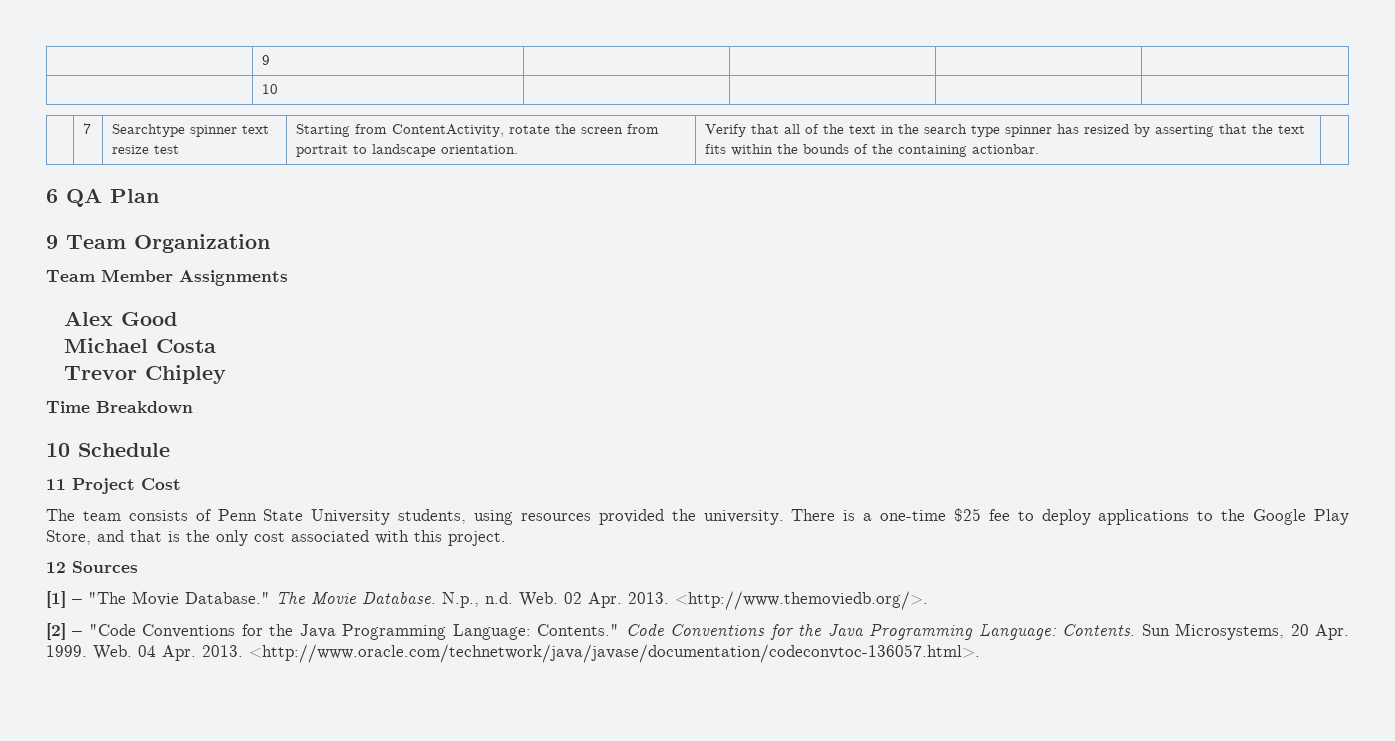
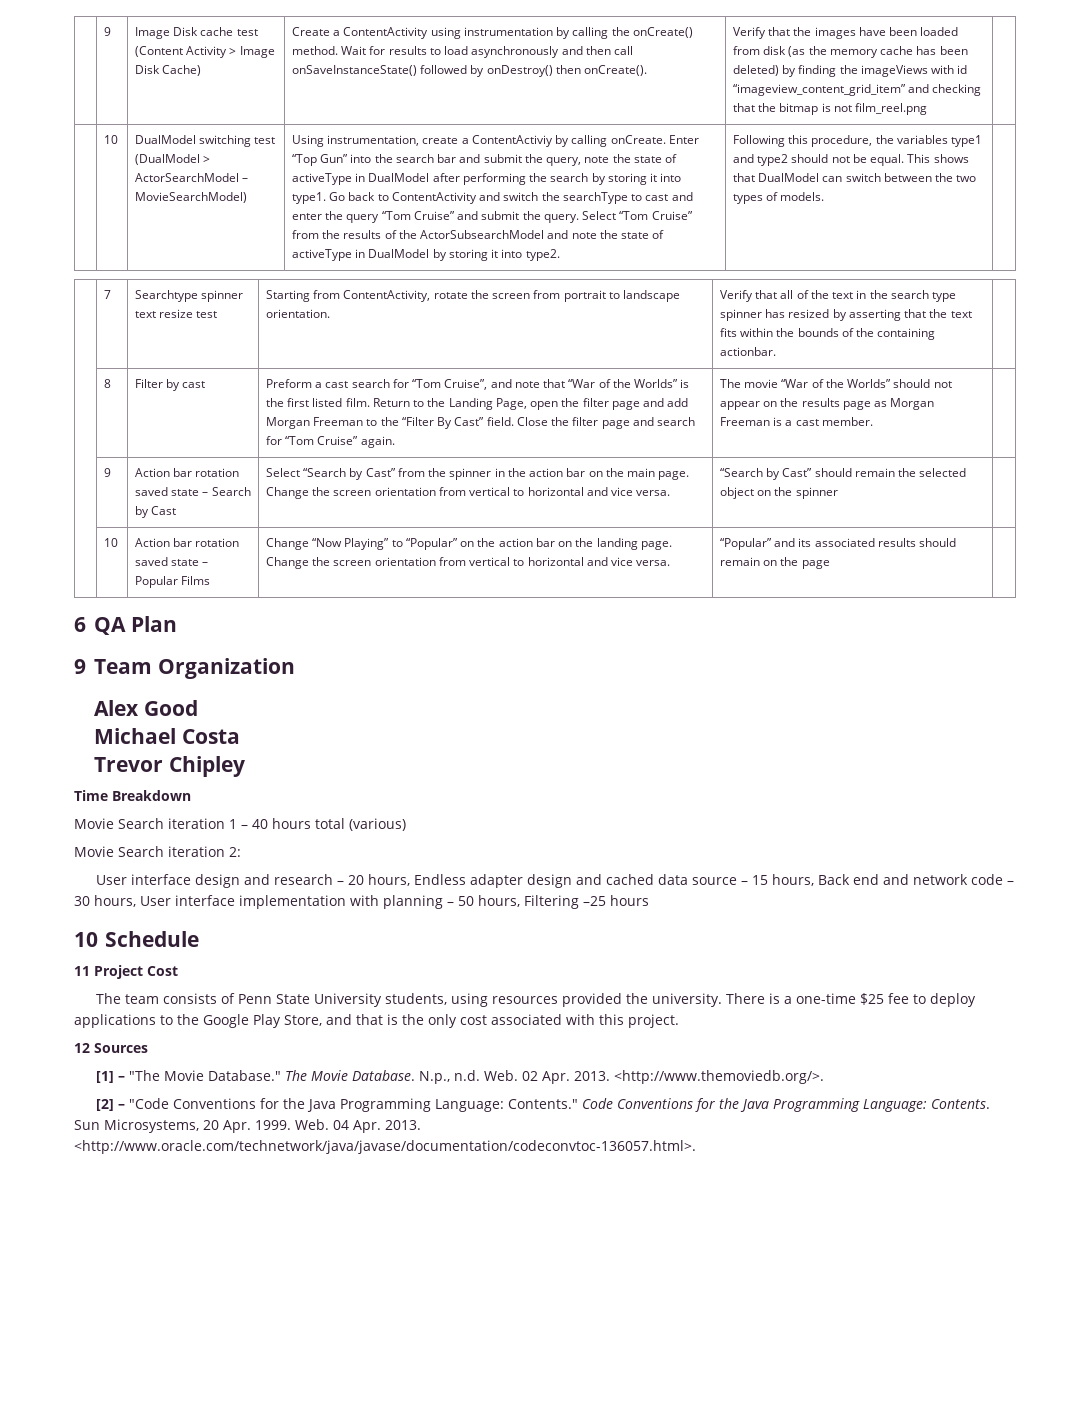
- 9 | | | |
- | 10 | | | |
+ 9 | Image Disk cache test (Content Activity > Image Disk Cache) | Create a ContentActivity using instrumentation by calling the onCreate() method. Wait for results to load asynchronously and then call onSaveInstanceState() followed by onDestroy() then onCreate(). | Verify that the images have been loaded from disk (as the memory cache has been deleted) by finding the imageViews with id “imageview_content_grid_item” and checking that the bitmap is not film_reel.png |
+ | 10 | DualModel switching test (DualModel > ActorSearchModel – MovieSearchModel) | Using instrumentation, create a ContentActiviy by calling onCreate. Enter “Top Gun” into the search bar and submit the query, note the state of activeType in DualModel after performing the search by storing it into type1. Go back to ContentActivity and switch the searchType to cast and enter the query “Tom Cruise” and submit the query. Select “Tom Cruise” from the results of the ActorSubsearchModel and note the state of activeType in DualModel by storing it into type2. | Following this procedure, the variables type1 and type2 should not be equal. This shows that DualModel can switch between the two types of models.
+ 8 | Filter by cast | Preform a cast search for “Tom Cruise”, and note that “War of the Worlds” is the first listed film. Return to the Landing Page, open the filter page and add Morgan Freeman to the “Filter By Cast” field. Close the filter page and search for “Tom Cruise” again. | The movie “War of the Worlds” should not appear on the results page as Morgan Freeman is a cast member. |
+ | 9 | Action bar rotation saved state – Search by Cast | Select “Search by Cast” from the spinner in the action bar on the main page. Change the screen orientation from vertical to horizontal and vice versa. | “Search by Cast” should remain the selected object on the spinner |
+ | 10 | Action bar rotation saved state – Popular Films | Change “Now Playing” to “Popular” on the action bar on the landing page. Change the screen orientation from vertical to horizontal and vice versa. | “Popular” and its associated results should remain on the page
- Team Member Assignments
+ Movie Search iteration 1 – 40 hours total (various)
+ Movie Search iteration 2:
+ User interface design and research – 20 hours, Endless adapter design and cached data source – 15 hours, Back end and network code – 30 hours, User interface implementation with planning – 50 hours, Filtering –25 hours

